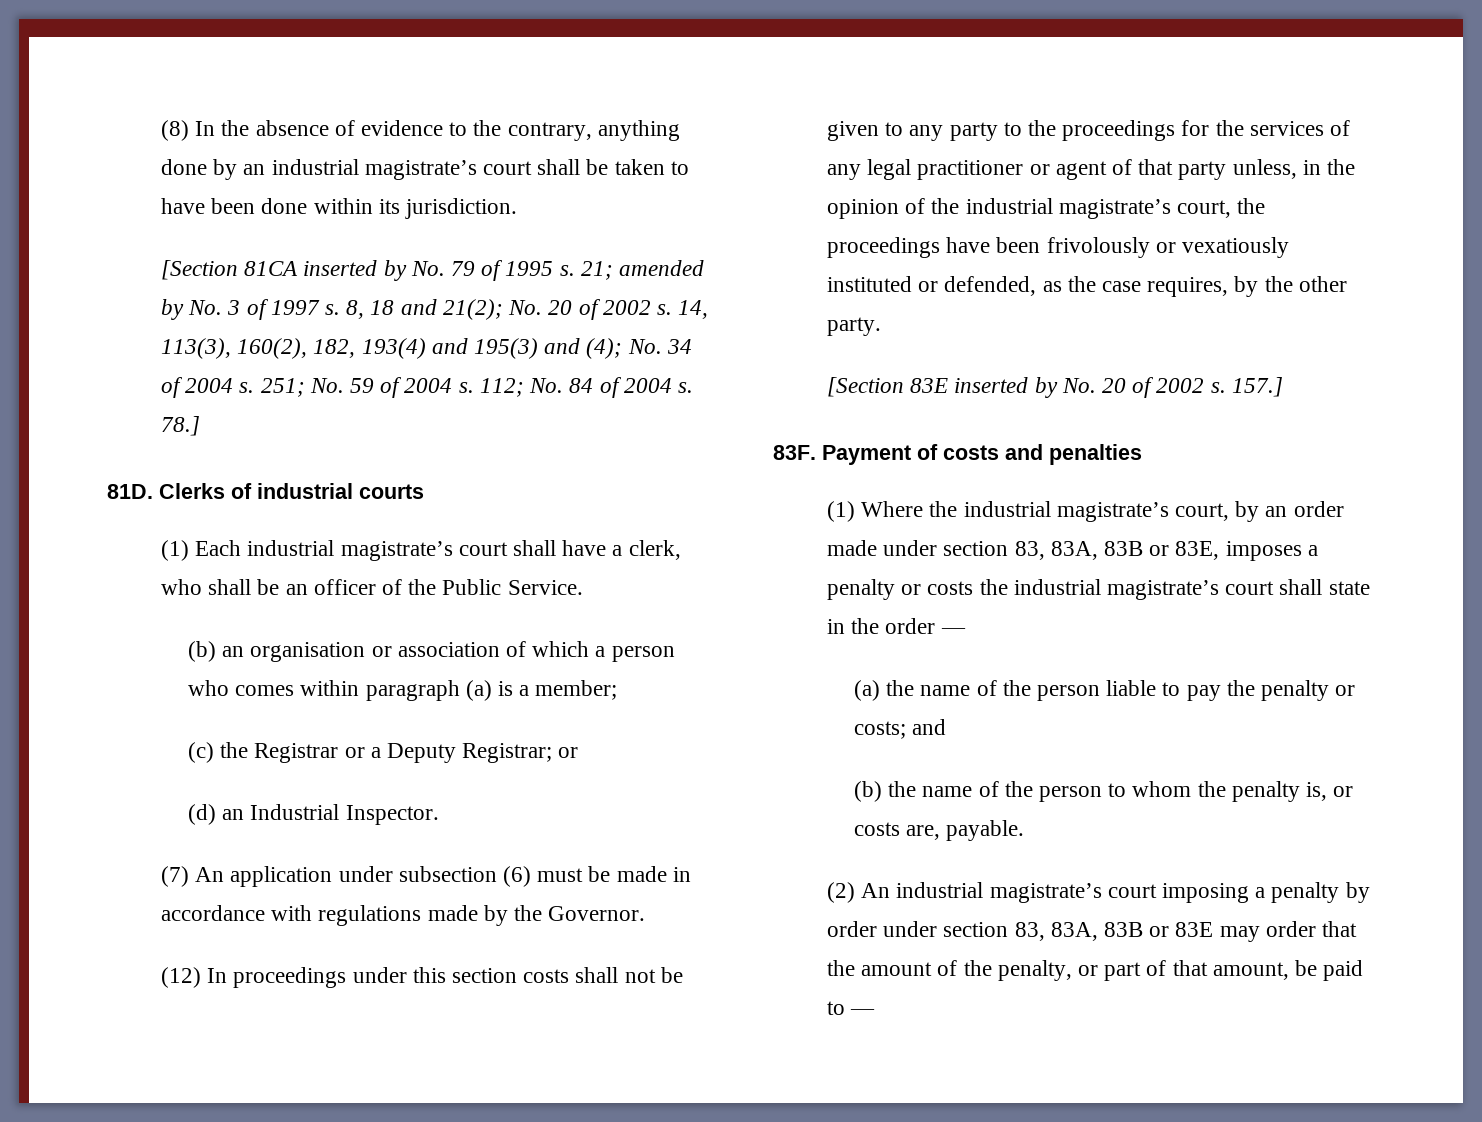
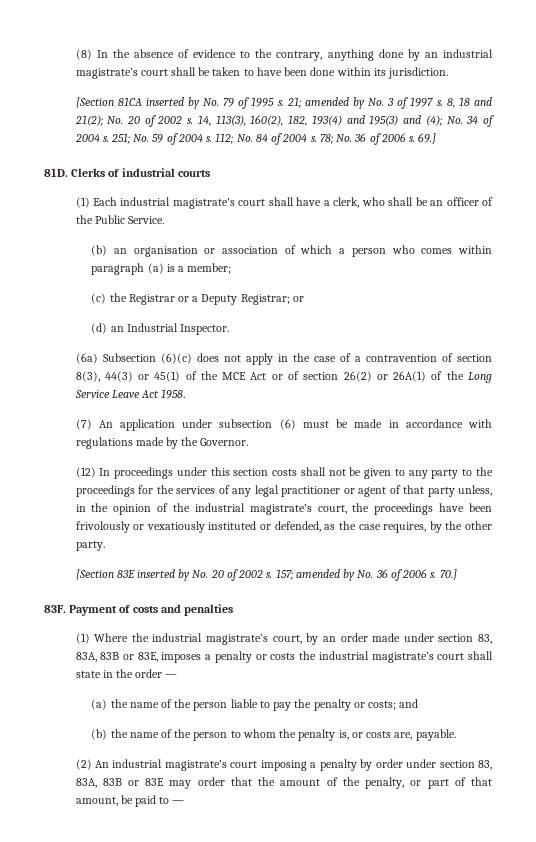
- 78.]
+ 78; No. 36 of 2006 s. 69.]
+ (6a) Subsection (6)(c) does not apply in the case of a contravention of section 8(3), 44(3) or 45(1) of the MCE Act or of section 26(2) or 26A(1) of the Long Service Leave Act 1958.
- 157.]
+ 157; amended by No. 36 of 2006 s. 70.]

